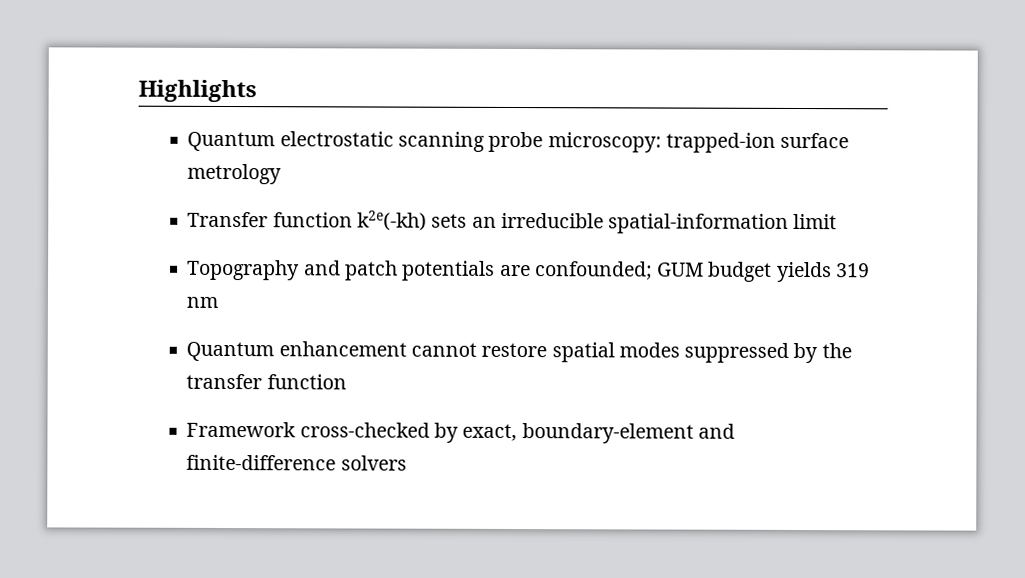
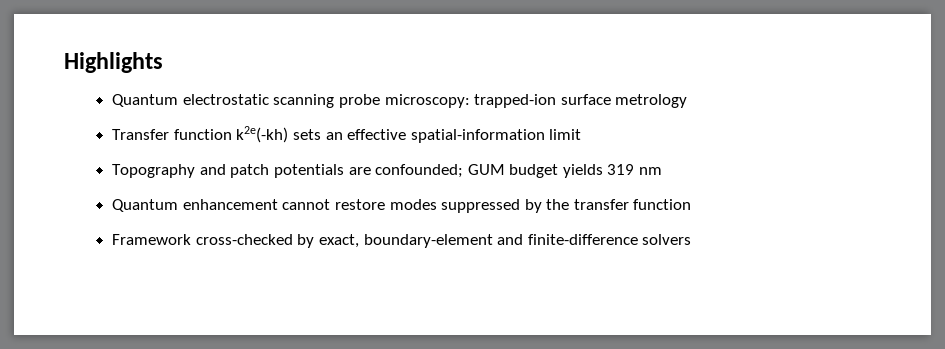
- Transfer function k2e(-kh) sets an irreducible spatial-information limit
+ Transfer function k2e(-kh) sets an effective spatial-information limit
- Quantum enhancement cannot restore spatial modes suppressed by the transfer function
+ Quantum enhancement cannot restore modes suppressed by the transfer function

